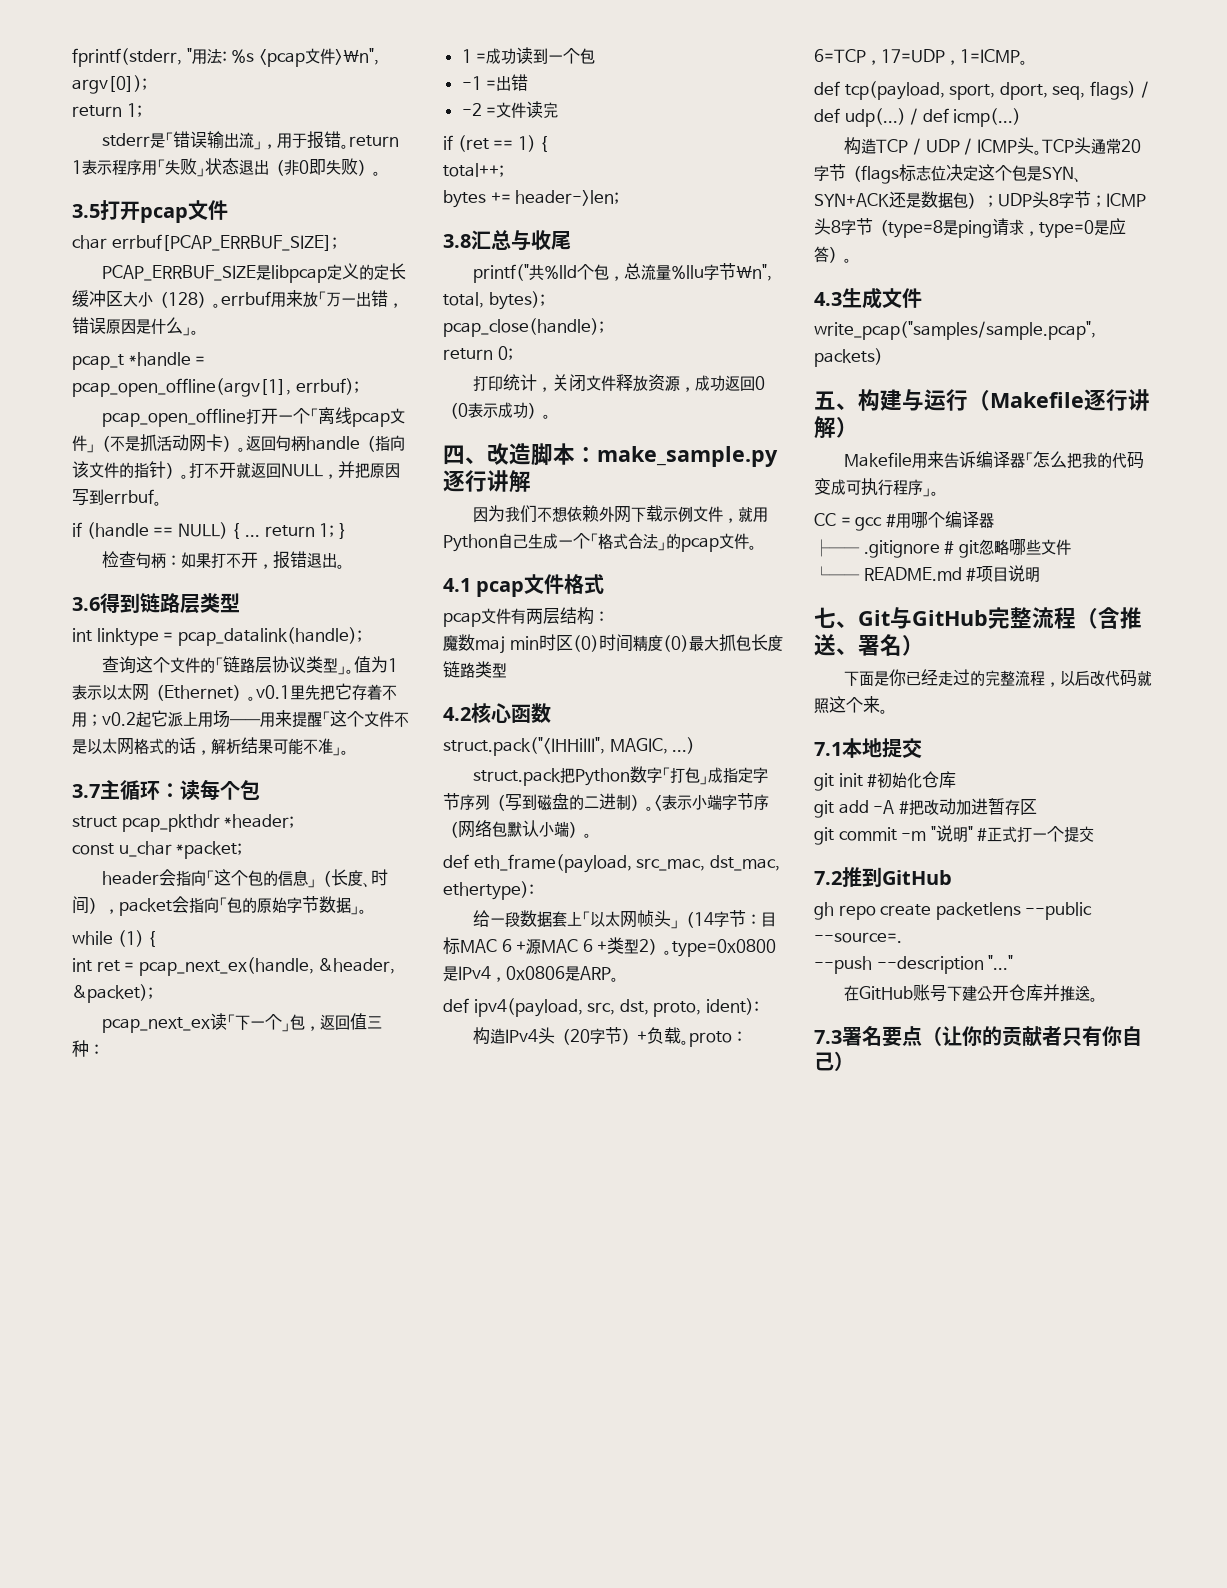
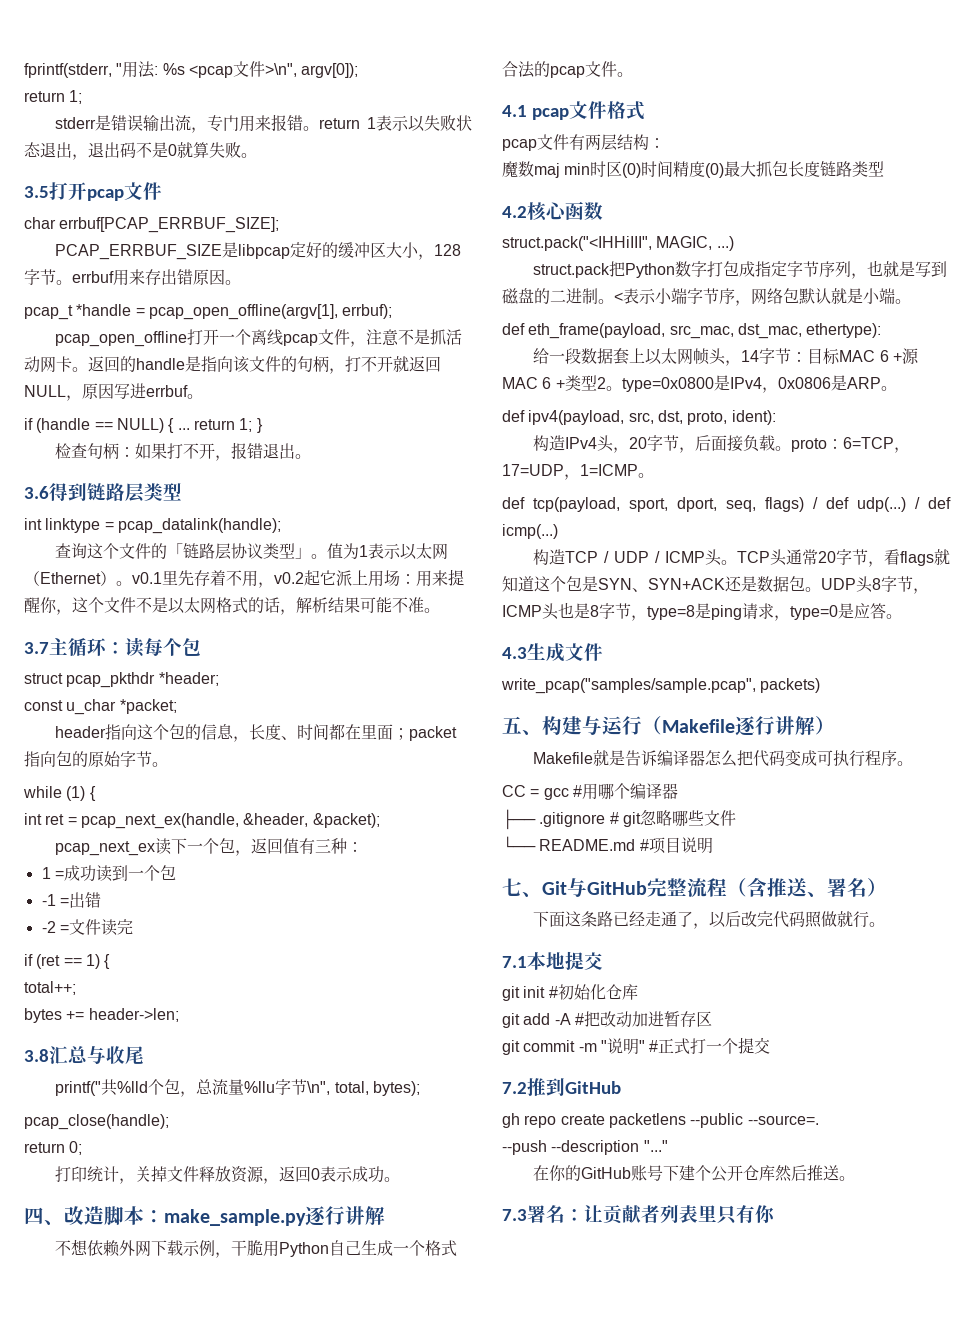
- stderr是「错误输出流」，用于报错。return 1表示程序用「失败」状态退出（非0即失败）。
+ stderr是错误输出流，专门用来报错。return 1表示以失败状态退出，退出码不是0就算失败。
- PCAP_ERRBUF_SIZE是libpcap定义的定长缓冲区大小（128）。errbuf用来放「万一出错，错误原因是什么」。
+ PCAP_ERRBUF_SIZE是libpcap定好的缓冲区大小，128字节。errbuf用来存出错原因。
- pcap_open_offline打开一个「离线pcap文件」（不是抓活动网卡）。返回句柄handle（指向该文件的指针）。打不开就返回NULL，并把原因写到errbuf。
+ pcap_open_offline打开一个离线pcap文件，注意不是抓活动网卡。返回的handle是指向该文件的句柄，打不开就返回NULL，原因写进errbuf。
- 值为1表示以太网（Ethernet）。v0.1里先把它存着不用；v0.2起它派上用场——用来提醒「这个文件不是以太网格式的话，解析结果可能不准」。
+ 值为1表示以太网（Ethernet）。v0.1里先存着不用，v0.2起它派上用场：用来提醒你，这个文件不是以太网格式的话，解析结果可能不准。
- header会指向「这个包的信息」（长度、时间），packet会指向「包的原始字节数据」。
+ header指向这个包的信息，长度、时间都在里面；packet指向包的原始字节。
- pcap_next_ex读「下一个」包，返回值三种：
+ pcap_next_ex读下一个包，返回值有三种：
- 打印统计，关闭文件释放资源，成功返回0（0表示成功）。
+ 打印统计，关掉文件释放资源，返回0表示成功。
- 因为我们不想依赖外网下载示例文件，就用Python自己生成一个「格式合法」的pcap文件。
+ 不想依赖外网下载示例，干脆用Python自己生成一个格式合法的pcap文件。
- struct.pack把Python数字「打包」成指定字节序列（写到磁盘的二进制）。
+ struct.pack把Python数字打包成指定字节序列，也就是写到磁盘的二进制。
- <表示小端字节序（网络包默认小端）。
+ <表示小端字节序，网络包默认就是小端。
- 给一段数据套上「以太网帧头」（14字节：目标MAC 6 +源MAC 6 +类型2）。type=0x0800是IPv4，0x0806是ARP。
+ 给一段数据套上以太网帧头，14字节：目标MAC 6 +源MAC 6 +类型2。type=0x0800是IPv4，0x0806是ARP。
- 构造IPv4头（20字节）+负载。proto：6=TCP，17=UDP，1=ICMP。
+ 构造IPv4头，20字节，后面接负载。proto：6=TCP，17=UDP，1=ICMP。
- TCP头通常20字节（flags标志位决定这个包是SYN、SYN+ACK还是数据包）；UDP头8字节；ICMP头8字节（type=8是ping请求，type=0是应答）。
+ TCP头通常20字节，看flags就知道这个包是SYN、SYN+ACK还是数据包。UDP头8字节，ICMP头也是8字节，type=8是ping请求，type=0是应答。
- Makefile用来告诉编译器「怎么把我的代码变成可执行程序」。
+ Makefile就是告诉编译器怎么把代码变成可执行程序。
- 下面是你已经走过的完整流程，以后改代码就照这个来。
+ 下面这条路已经走通了，以后改完代码照做就行。
- 在GitHub账号下建公开仓库并推送。
+ 在你的GitHub账号下建个公开仓库然后推送。
- 7.3署名要点（让你的贡献者只有你自己）
+ 7.3署名：让贡献者列表里只有你

